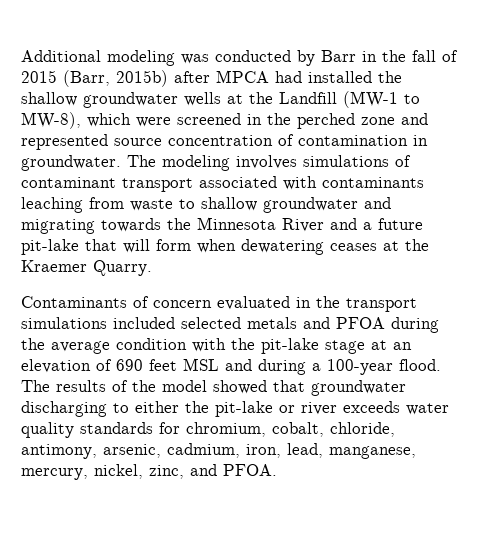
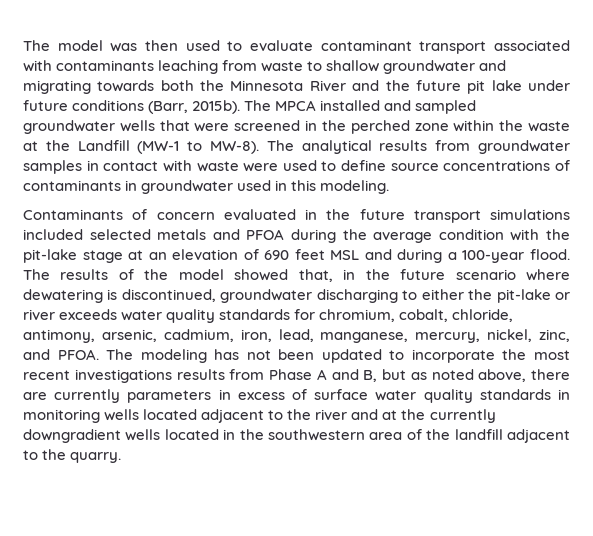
- Additional modeling was conducted by Barr in the fall of 2015 (Barr, 2015b) after MPCA had installed the shallow groundwater wells at the Landfill (MW-1 to MW-8), which were screened in the perched zone and represented source concentration of contamination in groundwater. The modeling involves simulations of contaminant transport associated with contaminants leaching from waste to shallow groundwater and migrating towards the Minnesota River and a future pit-lake that will form when dewatering ceases at the Kraemer Quarry.
+ The model was then used to evaluate contaminant transport associated with contaminants leaching from waste to shallow groundwater and migrating towards both the Minnesota River and the future pit lake under future conditions (Barr, 2015b). The MPCA installed and sampled groundwater wells that were screened in the perched zone within the waste at the Landfill (MW-1 to MW-8). The analytical results from groundwater samples in contact with waste were used to define source concentrations of contaminants in groundwater used in this modeling.
- Contaminants of concern evaluated in the transport simulations included selected metals and PFOA during the average condition with the pit-lake stage at an elevation of 690 feet MSL and during a 100-year flood.
+ Contaminants of concern evaluated in the future transport simulations included selected metals and PFOA during the average condition with the pit-lake stage at an elevation of 690 feet MSL and during a 100-year flood.
- The results of the model showed that groundwater discharging to either the pit-lake or river exceeds water quality standards for chromium, cobalt, chloride, antimony, arsenic, cadmium, iron, lead, manganese, mercury, nickel, zinc, and PFOA.
+ The results of the model showed that, in the future scenario where dewatering is discontinued, groundwater discharging to either the pit-lake or river exceeds water quality standards for chromium, cobalt, chloride, antimony, arsenic, cadmium, iron, lead, manganese, mercury, nickel, zinc, and PFOA.
+ The modeling has not been updated to incorporate the most recent investigations results from Phase A and B, but as noted above, there are currently parameters in excess of surface water quality standards in monitoring wells located adjacent to the river and at the currently downgradient wells located in the southwestern area of the landfill adjacent to the quarry.

